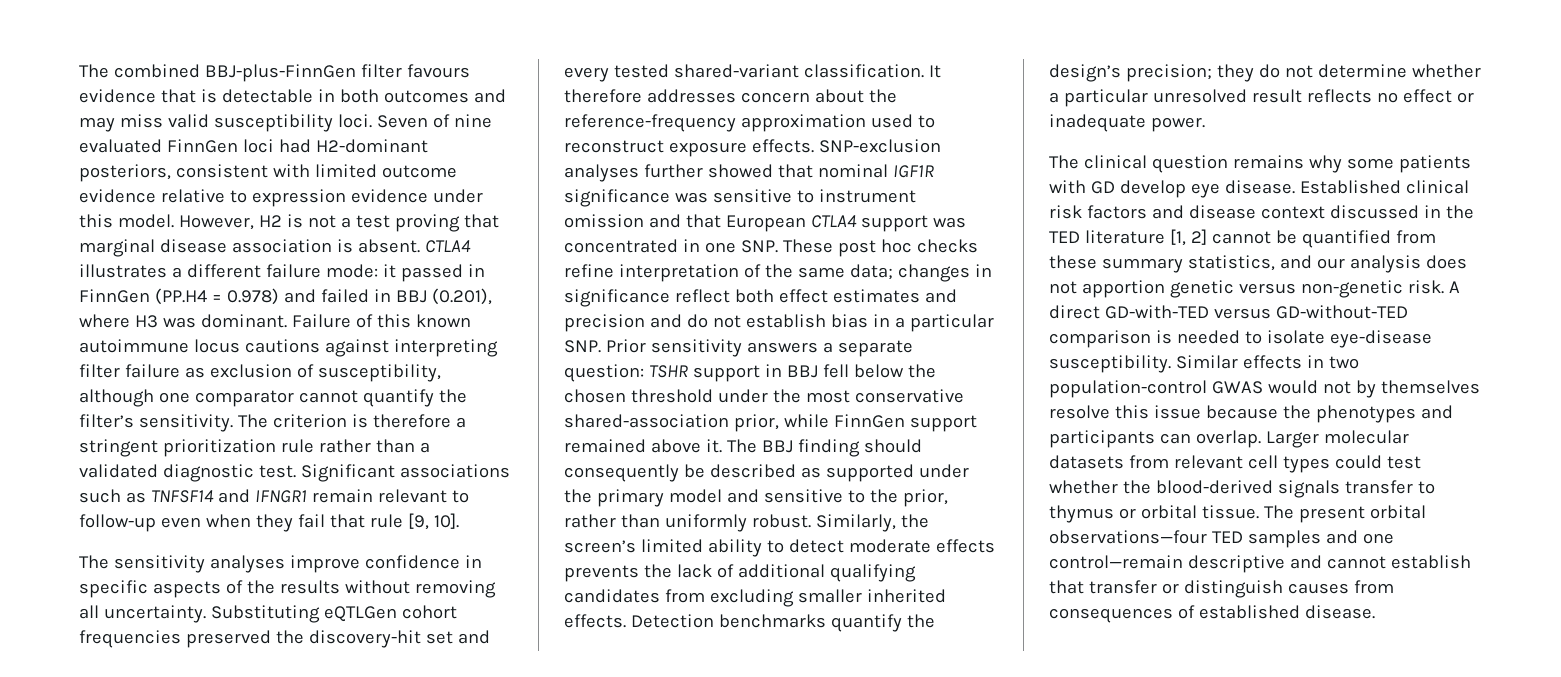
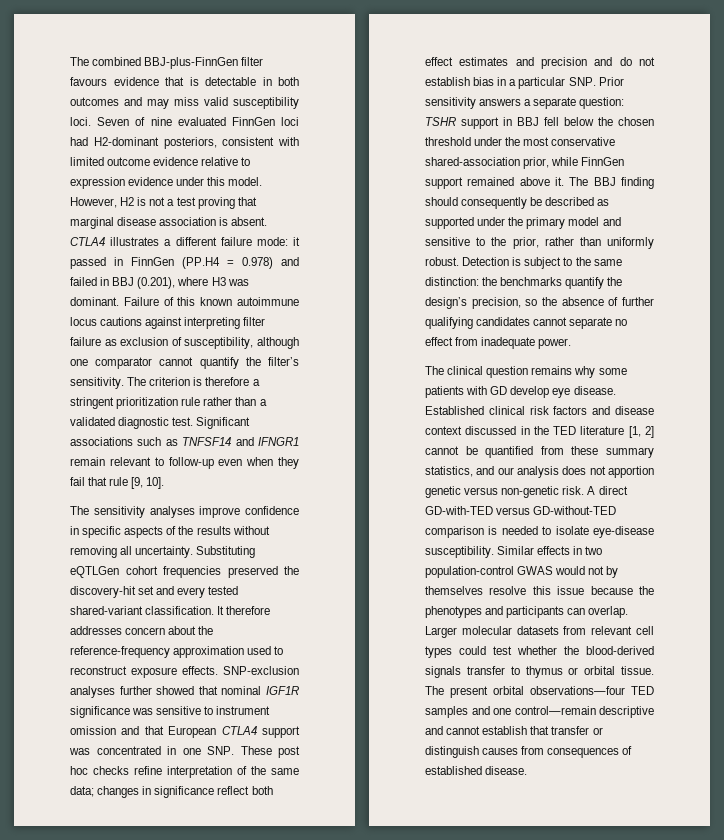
- Similarly, the screen’s limited ability to detect moderate effects prevents the lack of additional qualifying candidates from excluding smaller inherited effects. Detection benchmarks quantify the design’s precision; they do not determine whether a particular unresolved result reflects no effect or inadequate power.
+ Detection is subject to the same distinction: the benchmarks quantify the design’s precision, so the absence of further qualifying candidates cannot separate no effect from inadequate power.

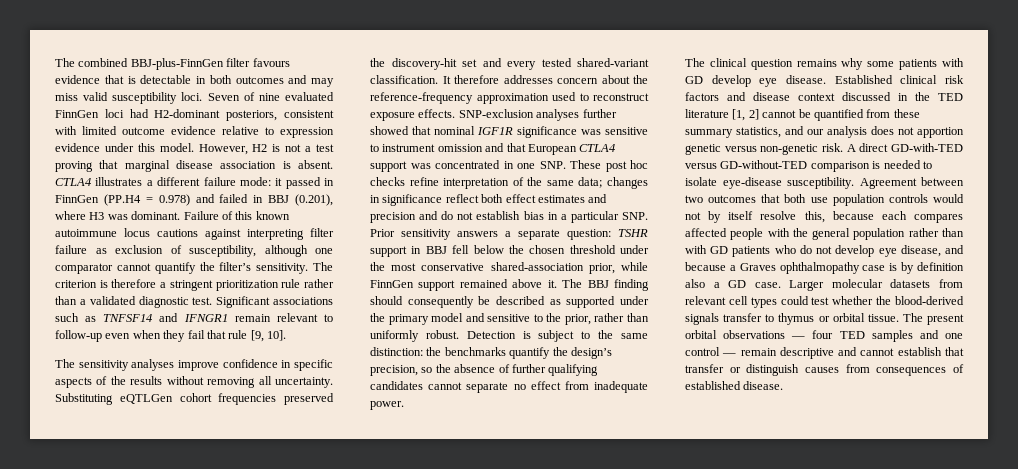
- Similar effects in two population-control GWAS would not by themselves resolve this issue because the phenotypes and participants can overlap.
+ Agreement between two outcomes that both use population controls would not by itself resolve this, because each compares affected people with the general population rather than with GD patients who do not develop eye disease, and because a Graves ophthalmopathy case is by definition also a GD case.
- The present orbital observations—four TED samples and one control—remain descriptive and cannot establish that transfer or distinguish causes from consequences of established disease.
+ The present orbital observations — four TED samples and one control — remain descriptive and cannot establish that transfer or distinguish causes from consequences of established disease.

